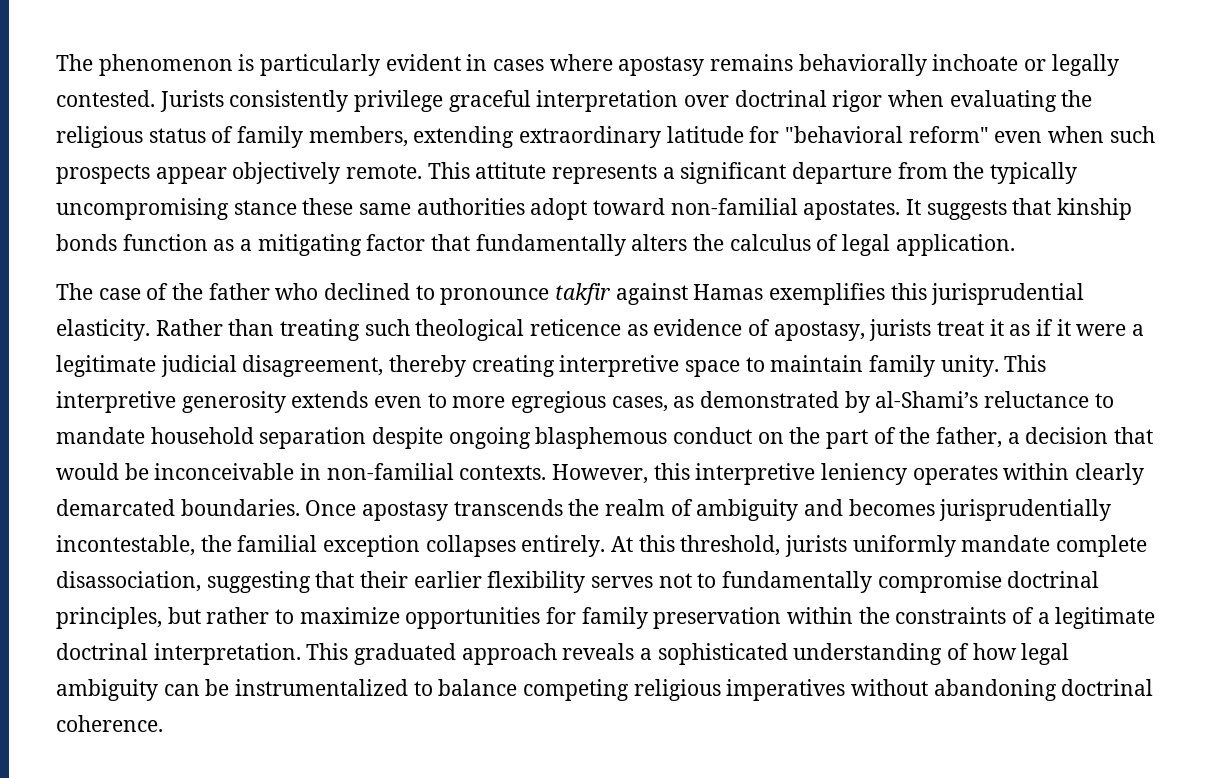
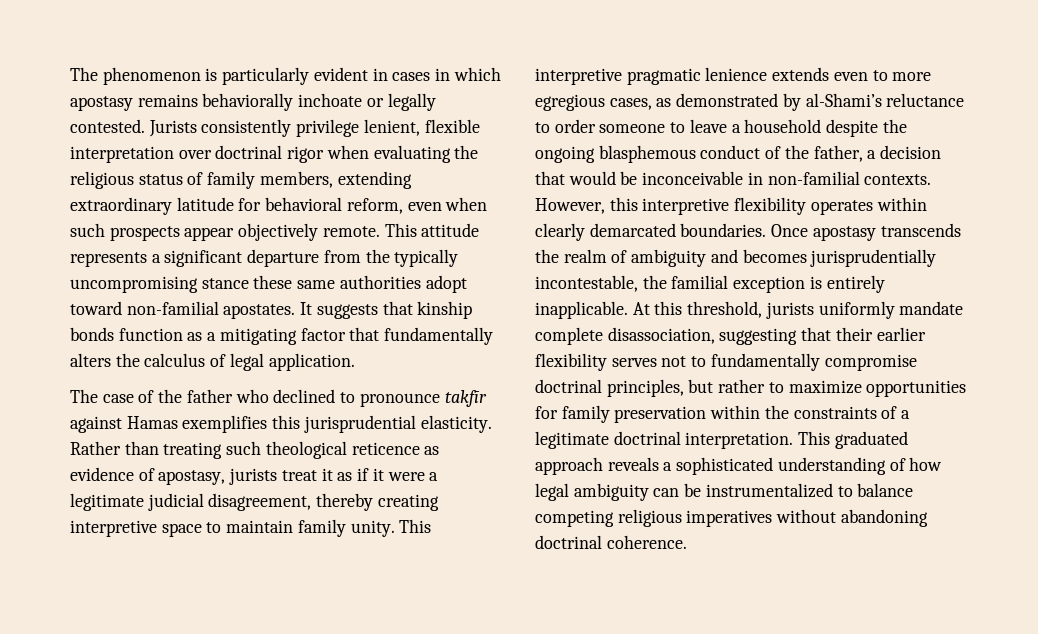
- The phenomenon is particularly evident in cases where apostasy remains behaviorally inchoate or legally contested.
+ The phenomenon is particularly evident in cases in which apostasy remains behaviorally inchoate or legally contested.
- Jurists consistently privilege graceful interpretation over doctrinal rigor when evaluating the religious status of family members, extending extraordinary latitude for "behavioral reform" even when such prospects appear objectively remote.
+ Jurists consistently privilege lenient, flexible interpretation over doctrinal rigor when evaluating the religious status of family members, extending extraordinary latitude for behavioral reform, even when such prospects appear objectively remote.
- This attitute represents a significant departure from the typically uncompromising stance these same authorities adopt toward non-familial apostates.
+ This attitude represents a significant departure from the typically uncompromising stance these same authorities adopt toward non-familial apostates.
- The case of the father who declined to pronounce takfir against Hamas exemplifies this jurisprudential elasticity.
+ The case of the father who declined to pronounce takfīr against Hamas exemplifies this jurisprudential elasticity.
- This interpretive generosity extends even to more egregious cases, as demonstrated by al-Shami’s reluctance to mandate household separation despite ongoing blasphemous conduct on the part of the father, a decision that would be inconceivable in non-familial contexts.
+ This interpretive pragmatic lenience extends even to more egregious cases, as demonstrated by al-Shami’s reluctance to order someone to leave a household despite the ongoing blasphemous conduct of the father, a decision that would be inconceivable in non-familial contexts.
- However, this interpretive leniency operates within clearly demarcated boundaries.
+ However, this interpretive flexibility operates within clearly demarcated boundaries.
- Once apostasy transcends the realm of ambiguity and becomes jurisprudentially incontestable, the familial exception collapses entirely.
+ Once apostasy transcends the realm of ambiguity and becomes jurisprudentially incontestable, the familial exception is entirely inapplicable.

